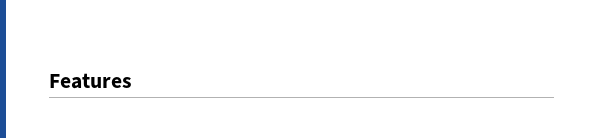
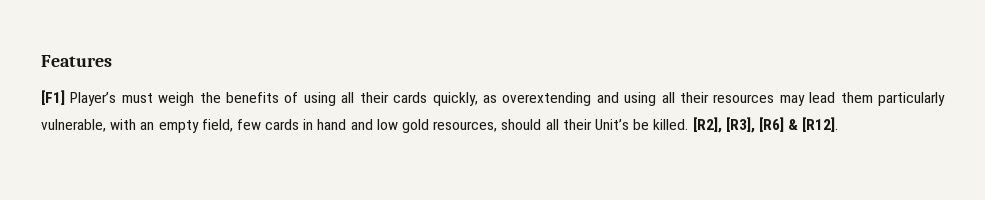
+ [F1] Player’s must weigh the benefits of using all their cards quickly, as overextending and using all their resources may lead them particularly vulnerable, with an empty field, few cards in hand and low gold resources, should all their Unit’s be killed. [R2], [R3], [R6] & [R12].

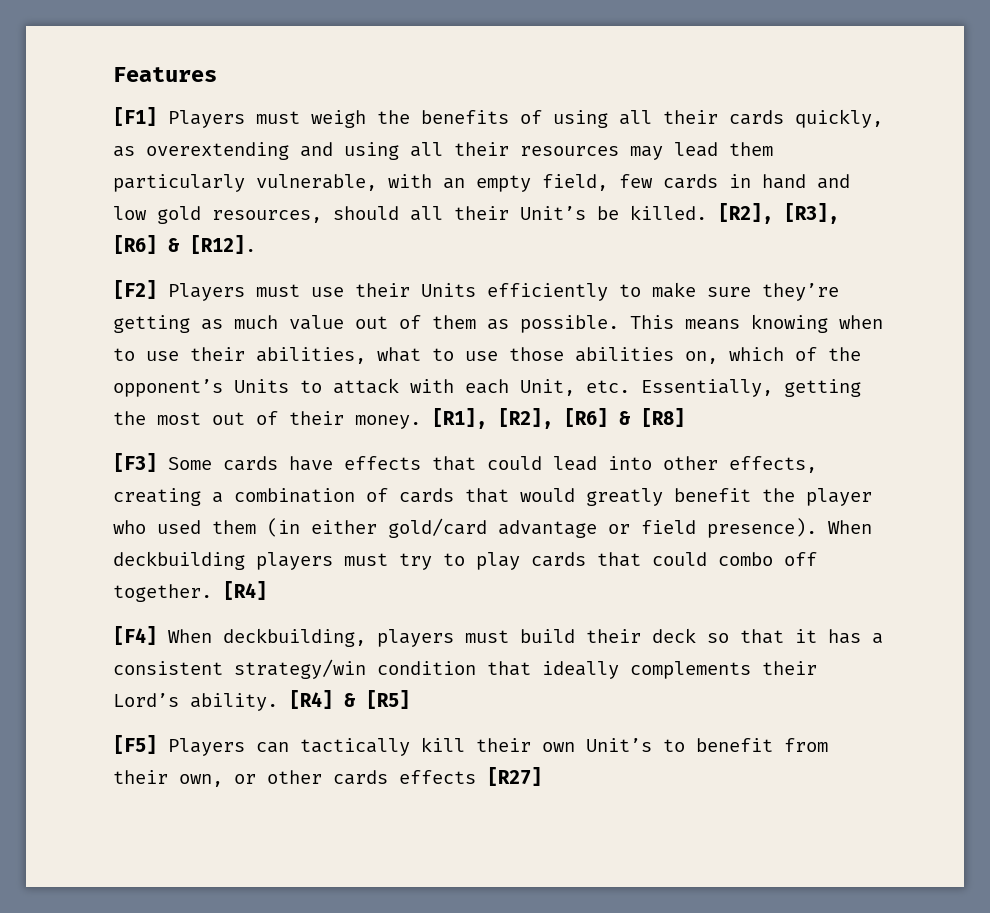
- [F1] Player’s must weigh the benefits of using all their cards quickly, as overextending and using all their resources may lead them particularly vulnerable, with an empty field, few cards in hand and low gold resources, should all their Unit’s be killed.
+ [F1] Players must weigh the benefits of using all their cards quickly, as overextending and using all their resources may lead them particularly vulnerable, with an empty field, few cards in hand and low gold resources, should all their Unit’s be killed.
+ [F2] Players must use their Units efficiently to make sure they’re getting as much value out of them as possible. This means knowing when to use their abilities, what to use those abilities on, which of the opponent’s Units to attack with each Unit, etc. Essentially, getting the most out of their money. [R1], [R2], [R6] & [R8]
+ [F3] Some cards have effects that could lead into other effects, creating a combination of cards that would greatly benefit the player who used them (in either gold/card advantage or field presence). When deckbuilding players must try to play cards that could combo off together. [R4]
+ [F4] When deckbuilding, players must build their deck so that it has a consistent strategy/win condition that ideally complements their Lord’s ability. [R4] & [R5]
+ [F5] Players can tactically kill their own Unit’s to benefit from their own, or other cards effects [R27]

